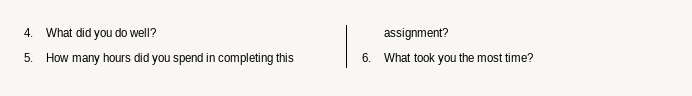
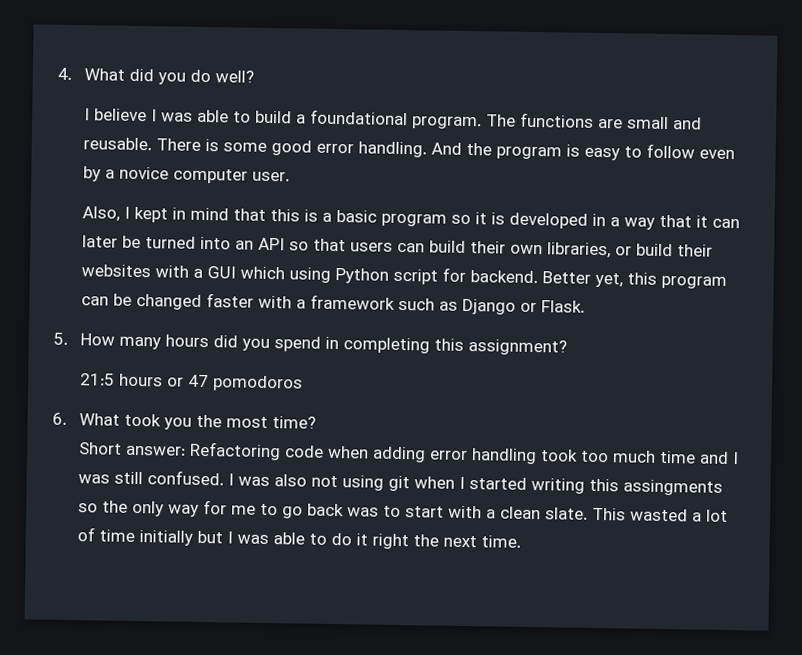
+ I believe I was able to build a foundational program. The functions are small and reusable. There is some good error handling. And the program is easy to follow even by a novice computer user.
+ Also, I kept in mind that this is a basic program so it is developed in a way that it can later be turned into an API so that users can build their own libraries, or build their websites with a GUI which using Python script for backend. Better yet, this program can be changed faster with a framework such as Django or Flask.
+ 21:5 hours or 47 pomodoros
+ Short answer: Refactoring code when adding error handling took too much time and I was still confused. I was also not using git when I started writing this assingments so the only way for me to go back was to start with a clean slate. This wasted a lot of time initially but I was able to do it right the next time.

